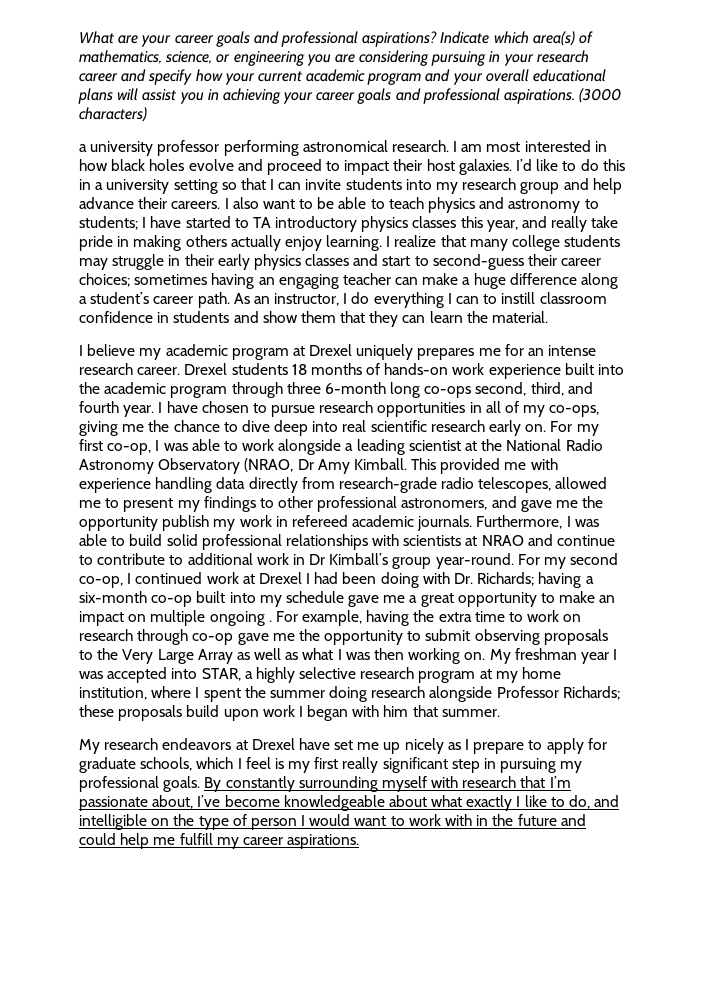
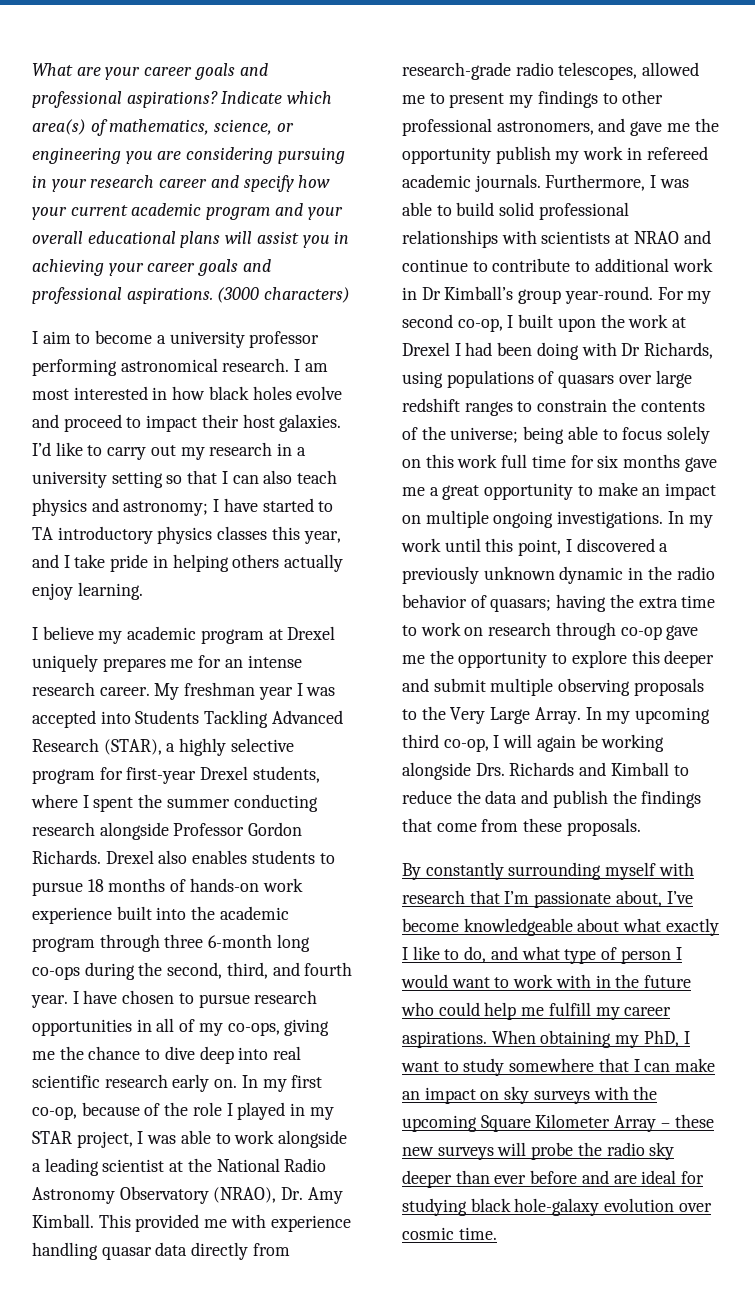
- a university professor performing astronomical research.
+ I aim to become a university professor performing astronomical research.
- I’d like to do this in a university setting so that I can invite students into my research group and help advance their careers. I also want to be able to teach physics and astronomy to students; I have started to TA introductory physics classes this year, and really take pride in making others actually enjoy learning. I realize that many college students may struggle in their early physics classes and start to second-guess their career choices; sometimes having an engaging teacher can make a huge difference along a student’s career path. As an instructor, I do everything I can to instill classroom confidence in students and show them that they can learn the material.
+ I’d like to carry out my research in a university setting so that I can also teach physics and astronomy; I have started to TA introductory physics classes this year, and I take pride in helping others actually enjoy learning.
- Drexel students 18 months of hands-on work experience built into the academic program through three 6-month long co-ops second, third, and fourth year.
+ My freshman year I was accepted into Students Tackling Advanced Research (STAR), a highly selective program for first-year Drexel students, where I spent the summer conducting research alongside Professor Gordon Richards. Drexel also enables students to pursue 18 months of hands-on work experience built into the academic program through three 6-month long co-ops during the second, third, and fourth year.
- For my first co-op, I was able to work alongside a leading scientist at the National Radio Astronomy Observatory (NRAO, Dr Amy Kimball.
+ In my first co-op, because of the role I played in my STAR project, I was able to work alongside a leading scientist at the National Radio Astronomy Observatory (NRAO), Dr. Amy Kimball.
- This provided me with experience handling data directly from research-grade radio telescopes, allowed me to present my findings to other professional astronomers, and gave me the opportunity publish my work in refereed academic journals.
+ This provided me with experience handling quasar data directly from research-grade radio telescopes, allowed me to present my findings to other professional astronomers, and gave me the opportunity publish my work in refereed academic journals.
- For my second co-op, I continued work at Drexel I had been doing with Dr. Richards; having a six-month co-op built into my schedule gave me a great opportunity to make an impact on multiple ongoing . For example, having the extra time to work on research through co-op gave me the opportunity to submit observing proposals to the Very Large Array as well as what I was then working on. My freshman year I was accepted into STAR, a highly selective research program at my home institution, where I spent the summer doing research alongside Professor Richards; these proposals build upon work I began with him that summer.
- My research endeavors at Drexel have set me up nicely as I prepare to apply for graduate schools, which I feel is my first really significant step in pursuing my professional goals. By constantly surrounding myself with research that I’m passionate about, I’ve become knowledgeable about what exactly I like to do, and intelligible on the type of person I would want to work with in the future and could help me fulfill my career aspirations.
+ For my second co-op, I built upon the work at Drexel I had been doing with Dr Richards, using populations of quasars over large redshift ranges to constrain the contents of the universe; being able to focus solely on this work full time for six months gave me a great opportunity to make an impact on multiple ongoing investigations. In my work until this point, I discovered a previously unknown dynamic in the radio behavior of quasars; having the extra time to work on research through co-op gave me the opportunity to explore this deeper and submit multiple observing proposals to the Very Large Array. In my upcoming third co-op, I will again be working alongside Drs. Richards and Kimball to reduce the data and publish the findings that come from these proposals.
+ By constantly surrounding myself with research that I’m passionate about, I’ve become knowledgeable about what exactly I like to do, and what type of person I would want to work with in the future who could help me fulfill my career aspirations.
+ When obtaining my PhD, I want to study somewhere that I can make an impact on sky surveys with the upcoming Square Kilometer Array – these new surveys will probe the radio sky deeper than ever before and are ideal for studying black hole-galaxy evolution over cosmic time.

